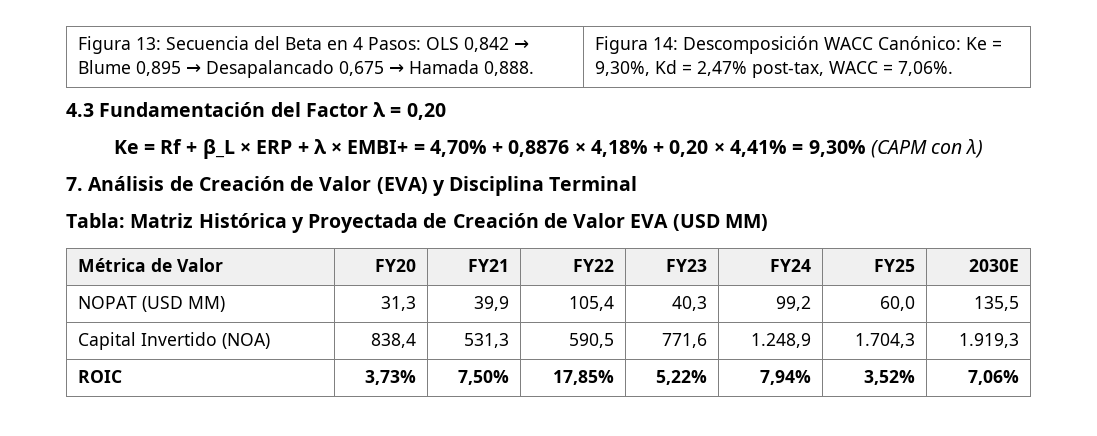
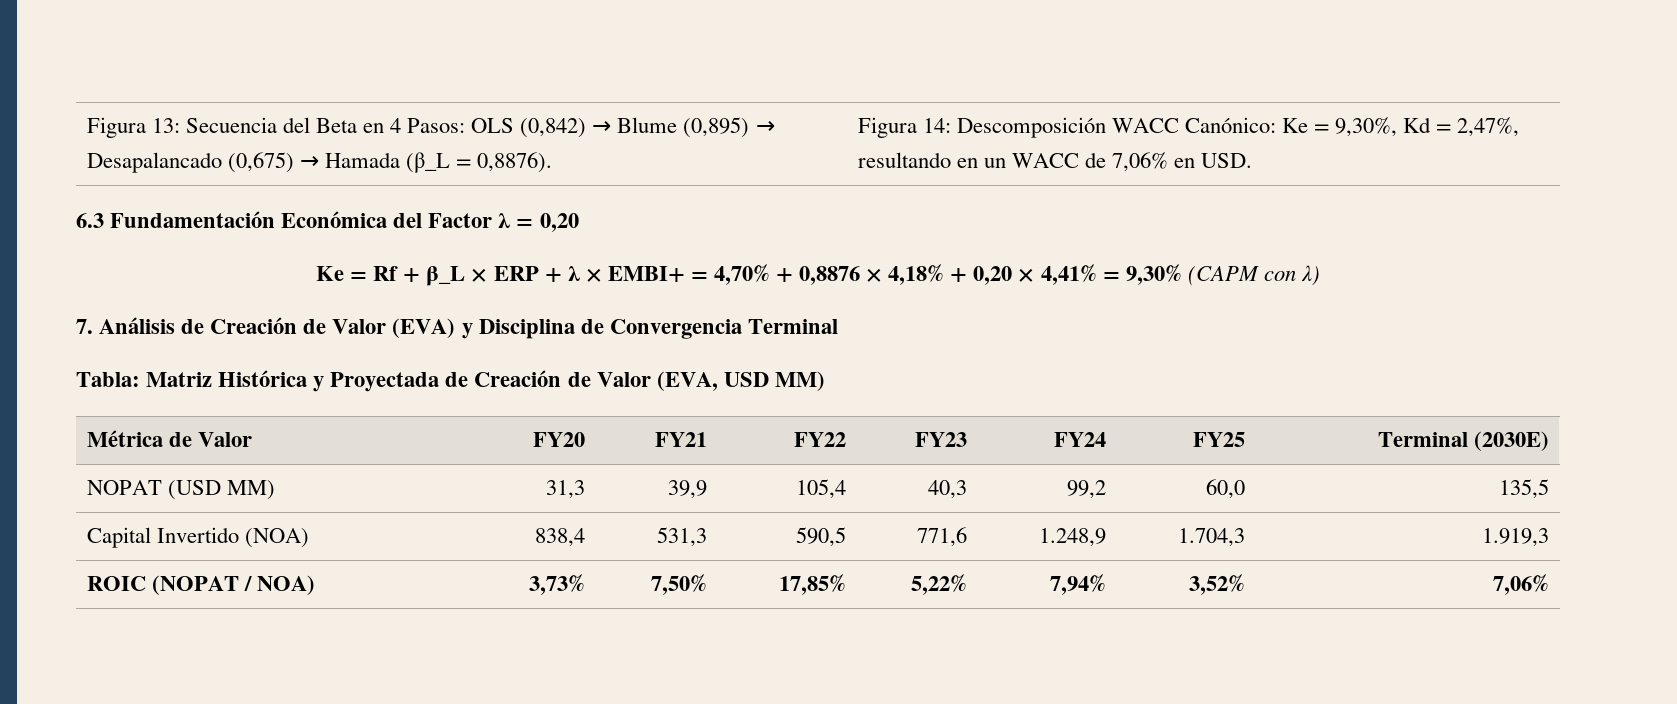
- Figura 13: Secuencia del Beta en 4 Pasos: OLS 0,842 → Blume 0,895 → Desapalancado 0,675 → Hamada 0,888. | Figura 14: Descomposición WACC Canónico: Ke = 9,30%, Kd = 2,47% post-tax, WACC = 7,06%.
- 4.3 Fundamentación del Factor λ = 0,20
+ Figura 13: Secuencia del Beta en 4 Pasos: OLS (0,842) → Blume (0,895) → Desapalancado (0,675) → Hamada (β_L = 0,8876). | Figura 14: Descomposición WACC Canónico: Ke = 9,30%, Kd = 2,47%, resultando en un WACC de 7,06% en USD.
+ 6.3 Fundamentación Económica del Factor λ = 0,20
- 7. Análisis de Creación de Valor (EVA) y Disciplina Terminal
+ 7. Análisis de Creación de Valor (EVA) y Disciplina de Convergencia Terminal
- Tabla: Matriz Histórica y Proyectada de Creación de Valor EVA (USD MM)
+ Tabla: Matriz Histórica y Proyectada de Creación de Valor (EVA, USD MM)
- Métrica de Valor | FY20 | FY21 | FY22 | FY23 | FY24 | FY25 | 2030E
+ Métrica de Valor | FY20 | FY21 | FY22 | FY23 | FY24 | FY25 | Terminal (2030E)
- ROIC | 3,73% | 7,50% | 17,85% | 5,22% | 7,94% | 3,52% | 7,06%
+ ROIC (NOPAT / NOA) | 3,73% | 7,50% | 17,85% | 5,22% | 7,94% | 3,52% | 7,06%

